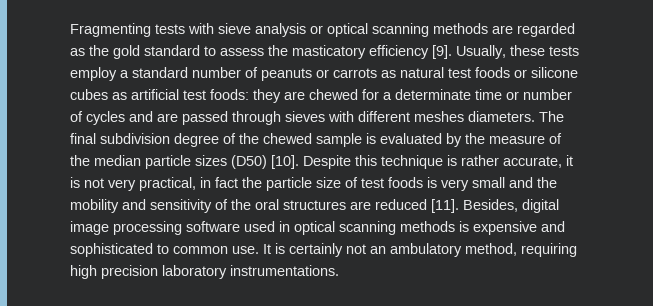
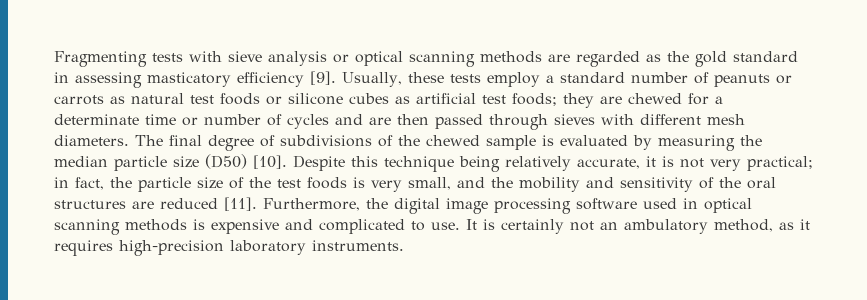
- Fragmenting tests with sieve analysis or optical scanning methods are regarded as the gold standard to assess the masticatory efficiency [9].
+ Fragmenting tests with sieve analysis or optical scanning methods are regarded as the gold standard in assessing masticatory efficiency [9].
- Usually, these tests employ a standard number of peanuts or carrots as natural test foods or silicone cubes as artificial test foods: they are chewed for a determinate time or number of cycles and are passed through sieves with different meshes diameters.
+ Usually, these tests employ a standard number of peanuts or carrots as natural test foods or silicone cubes as artificial test foods; they are chewed for a determinate time or number of cycles and are then passed through sieves with different mesh diameters.
- The final subdivision degree of the chewed sample is evaluated by the measure of the median particle sizes (D50) [10].
+ The final degree of subdivisions of the chewed sample is evaluated by measuring the median particle size (D50) [10].
- Despite this technique is rather accurate, it is not very practical, in fact the particle size of test foods is very small and the mobility and sensitivity of the oral structures are reduced [11].
+ Despite this technique being relatively accurate, it is not very practical; in fact, the particle size of the test foods is very small, and the mobility and sensitivity of the oral structures are reduced [11].
- Besides, digital image processing software used in optical scanning methods is expensive and sophisticated to common use.
+ Furthermore, the digital image processing software used in optical scanning methods is expensive and complicated to use.
- It is certainly not an ambulatory method, requiring high precision laboratory instrumentations.
+ It is certainly not an ambulatory method, as it requires high-precision laboratory instruments.

